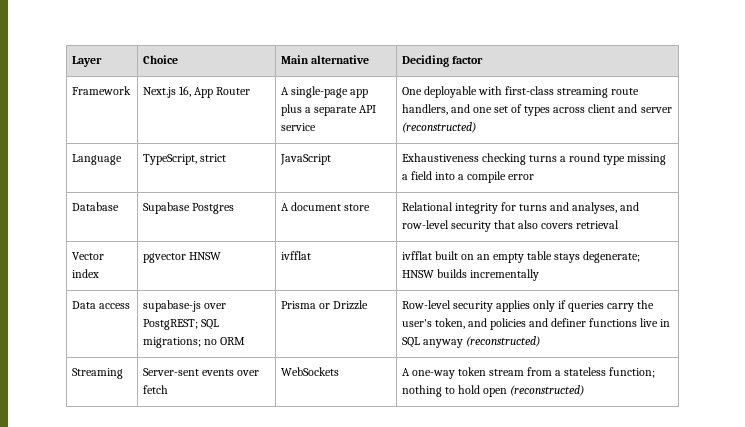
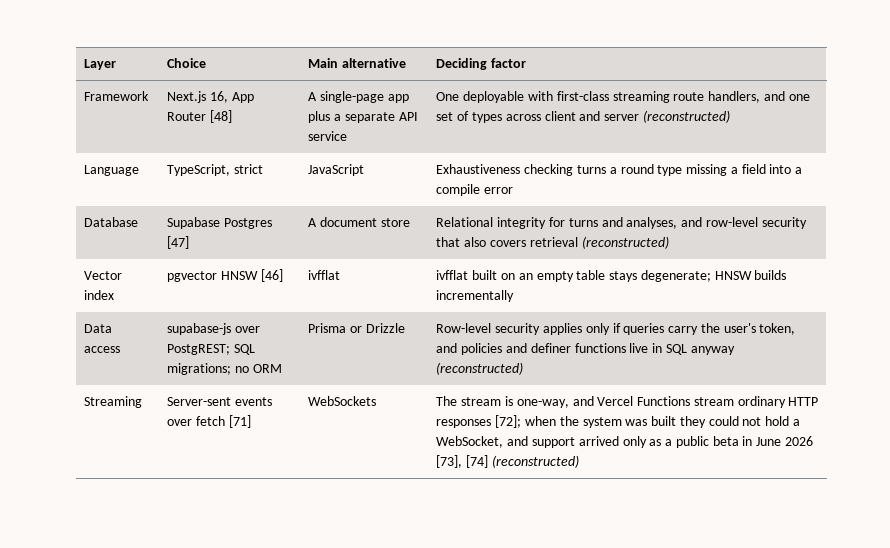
- Framework | Next.js 16, App Router | A single-page app plus a separate API service | One deployable with first-class streaming route handlers, and one set of types across client and server (reconstructed)
+ Framework | Next.js 16, App Router [48] | A single-page app plus a separate API service | One deployable with first-class streaming route handlers, and one set of types across client and server (reconstructed)
- Database | Supabase Postgres | A document store | Relational integrity for turns and analyses, and row-level security that also covers retrieval
+ Database | Supabase Postgres [47] | A document store | Relational integrity for turns and analyses, and row-level security that also covers retrieval (reconstructed)
- Vector index | pgvector HNSW | ivfflat | ivfflat built on an empty table stays degenerate; HNSW builds incrementally
+ Vector index | pgvector HNSW [46] | ivfflat | ivfflat built on an empty table stays degenerate; HNSW builds incrementally
- Server-sent events over fetch
+ Server-sent events over fetch [71]
- A one-way token stream from a stateless function; nothing to hold open (reconstructed)
+ The stream is one-way, and Vercel Functions stream ordinary HTTP responses [72]; when the system was built they could not hold a WebSocket, and support arrived only as a public beta in June 2026 [73], [74] (reconstructed)

